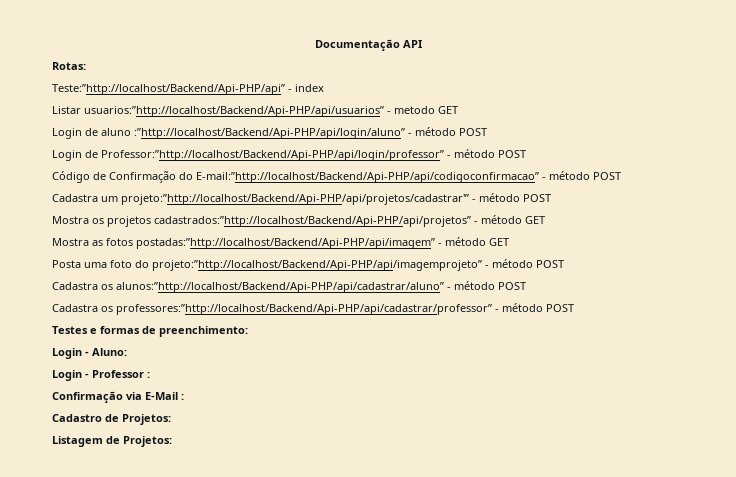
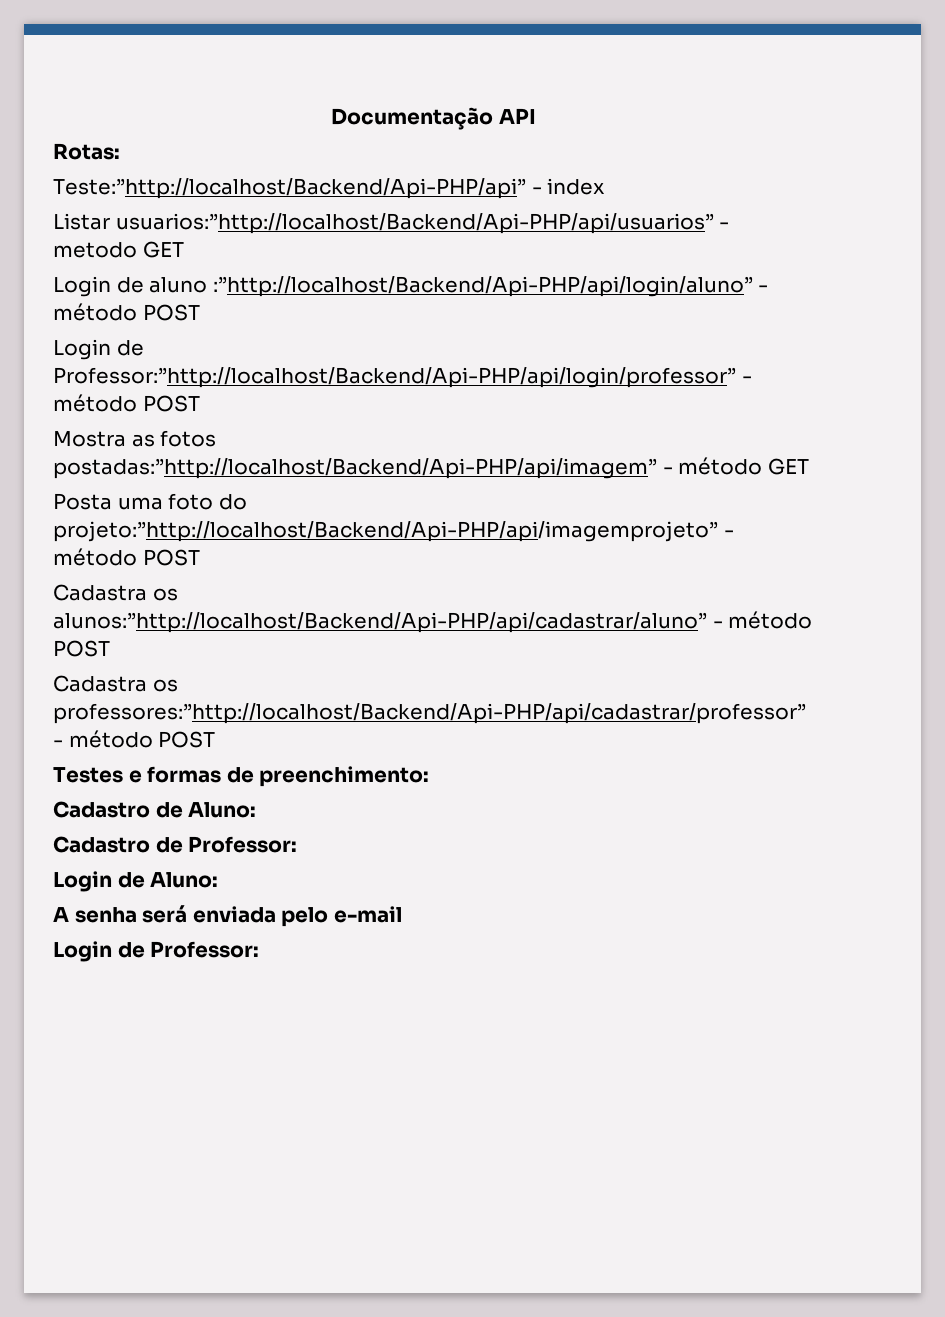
- Código de Confirmação do E-mail:”http://localhost/Backend/Api-PHP/api/codigoconfirmacao” - método POST
- Cadastra um projeto:”http://localhost/Backend/Api-PHP/api/projetos/cadastrar'” - método POST
- Mostra os projetos cadastrados:”http://localhost/Backend/Api-PHP/api/projetos” - método GET
- Login - Aluno:
- Login - Professor :
- Confirmação via E-Mail :
- Cadastro de Projetos:
- Listagem de Projetos:
+ Cadastro de Aluno:
+ Cadastro de Professor:
+ Login de Aluno:
+ A senha será enviada pelo e-mail
+ Login de Professor:

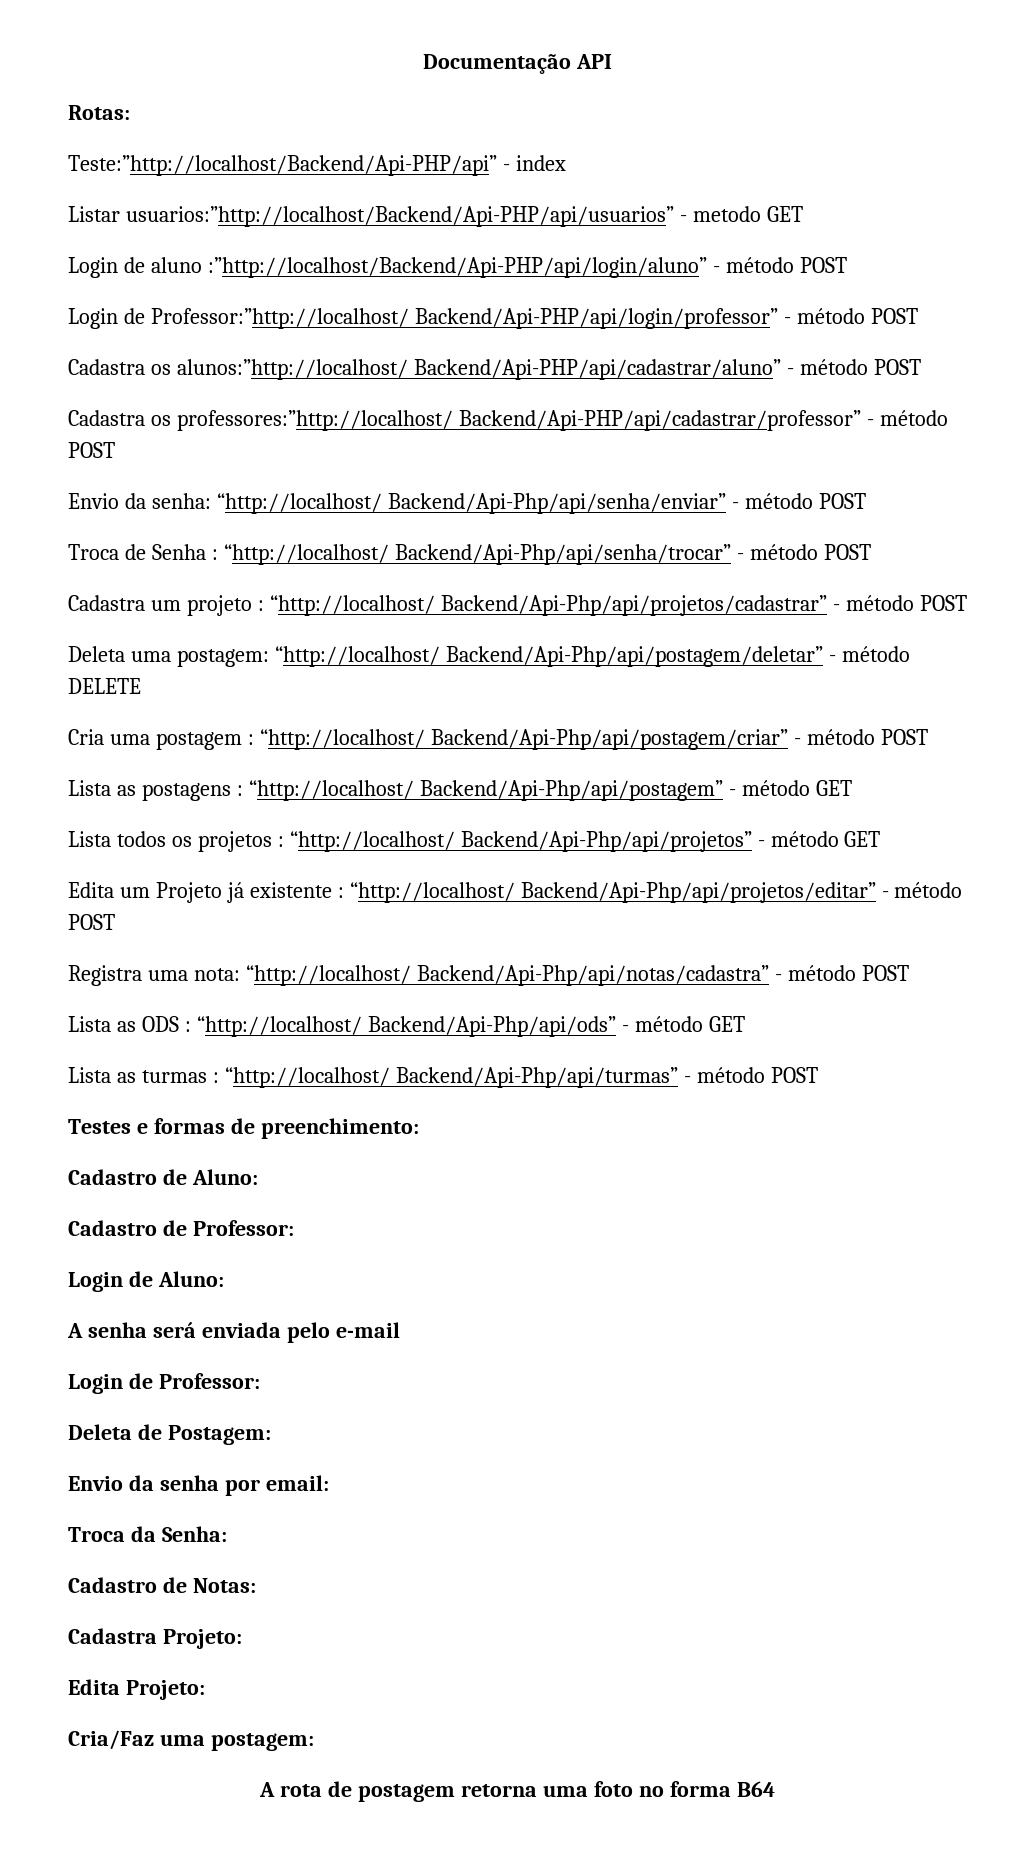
- Login de Professor:”http://localhost/Backend/Api-PHP/api/login/professor” - método POST
- Mostra as fotos postadas:”http://localhost/Backend/Api-PHP/api/imagem” - método GET
- Posta uma foto do projeto:”http://localhost/Backend/Api-PHP/api/imagemprojeto” - método POST
- Cadastra os alunos:”http://localhost/Backend/Api-PHP/api/cadastrar/aluno” - método POST
- Cadastra os professores:”http://localhost/Backend/Api-PHP/api/cadastrar/professor” - método POST
+ Login de Professor:”http://localhost/ Backend/Api-PHP/api/login/professor” - método POST
+ Cadastra os alunos:”http://localhost/ Backend/Api-PHP/api/cadastrar/aluno” - método POST
+ Cadastra os professores:”http://localhost/ Backend/Api-PHP/api/cadastrar/professor” - método POST
+ Envio da senha: “http://localhost/ Backend/Api-Php/api/senha/enviar” - método POST
+ Troca de Senha : “http://localhost/ Backend/Api-Php/api/senha/trocar” - método POST
+ Cadastra um projeto : “http://localhost/ Backend/Api-Php/api/projetos/cadastrar” - método POST
+ Deleta uma postagem: “http://localhost/ Backend/Api-Php/api/postagem/deletar” - método DELETE
+ Cria uma postagem : “http://localhost/ Backend/Api-Php/api/postagem/criar” - método POST
+ Lista as postagens : “http://localhost/ Backend/Api-Php/api/postagem” - método GET
+ Lista todos os projetos : “http://localhost/ Backend/Api-Php/api/projetos” - método GET
+ Edita um Projeto já existente : “http://localhost/ Backend/Api-Php/api/projetos/editar” - método POST
+ Registra uma nota: “http://localhost/ Backend/Api-Php/api/notas/cadastra” - método POST
+ Lista as ODS : “http://localhost/ Backend/Api-Php/api/ods” - método GET
+ Lista as turmas : “http://localhost/ Backend/Api-Php/api/turmas” - método POST
+ Deleta de Postagem:
+ Envio da senha por email:
+ Troca da Senha:
+ Cadastro de Notas:
+ Cadastra Projeto:
+ Edita Projeto:
+ Cria/Faz uma postagem:
+ A rota de postagem retorna uma foto no forma B64

